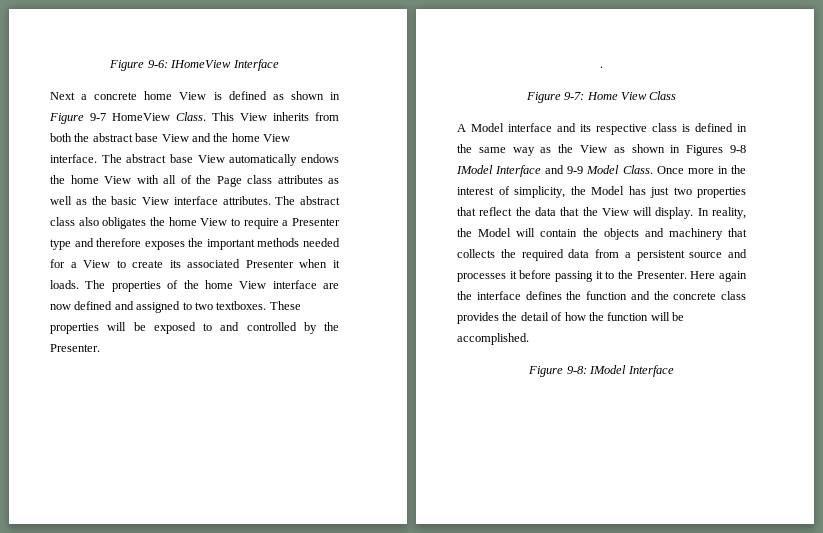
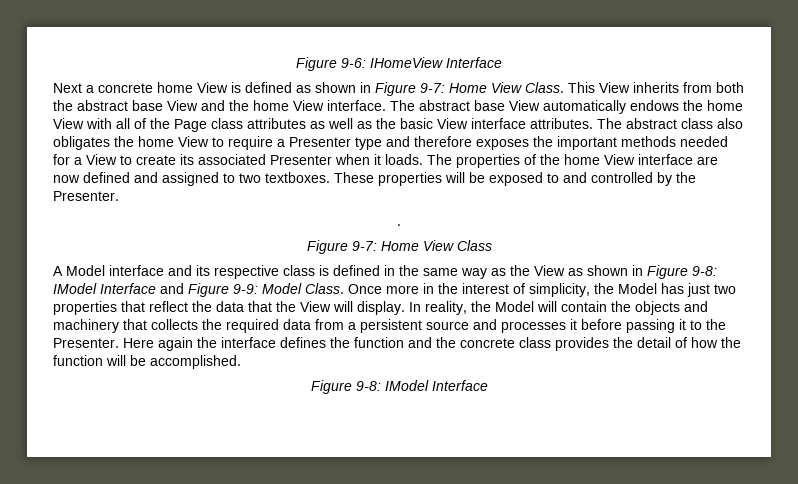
- Next a concrete home View is defined as shown in Figure 9-7 HomeView Class.
+ Next a concrete home View is defined as shown in Figure 9-7: Home View Class.
- A Model interface and its respective class is defined in the same way as the View as shown in Figures 9-8 IModel Interface and 9-9 Model Class.
+ A Model interface and its respective class is defined in the same way as the View as shown in Figure 9-8: IModel Interface and Figure 9-9: Model Class.

